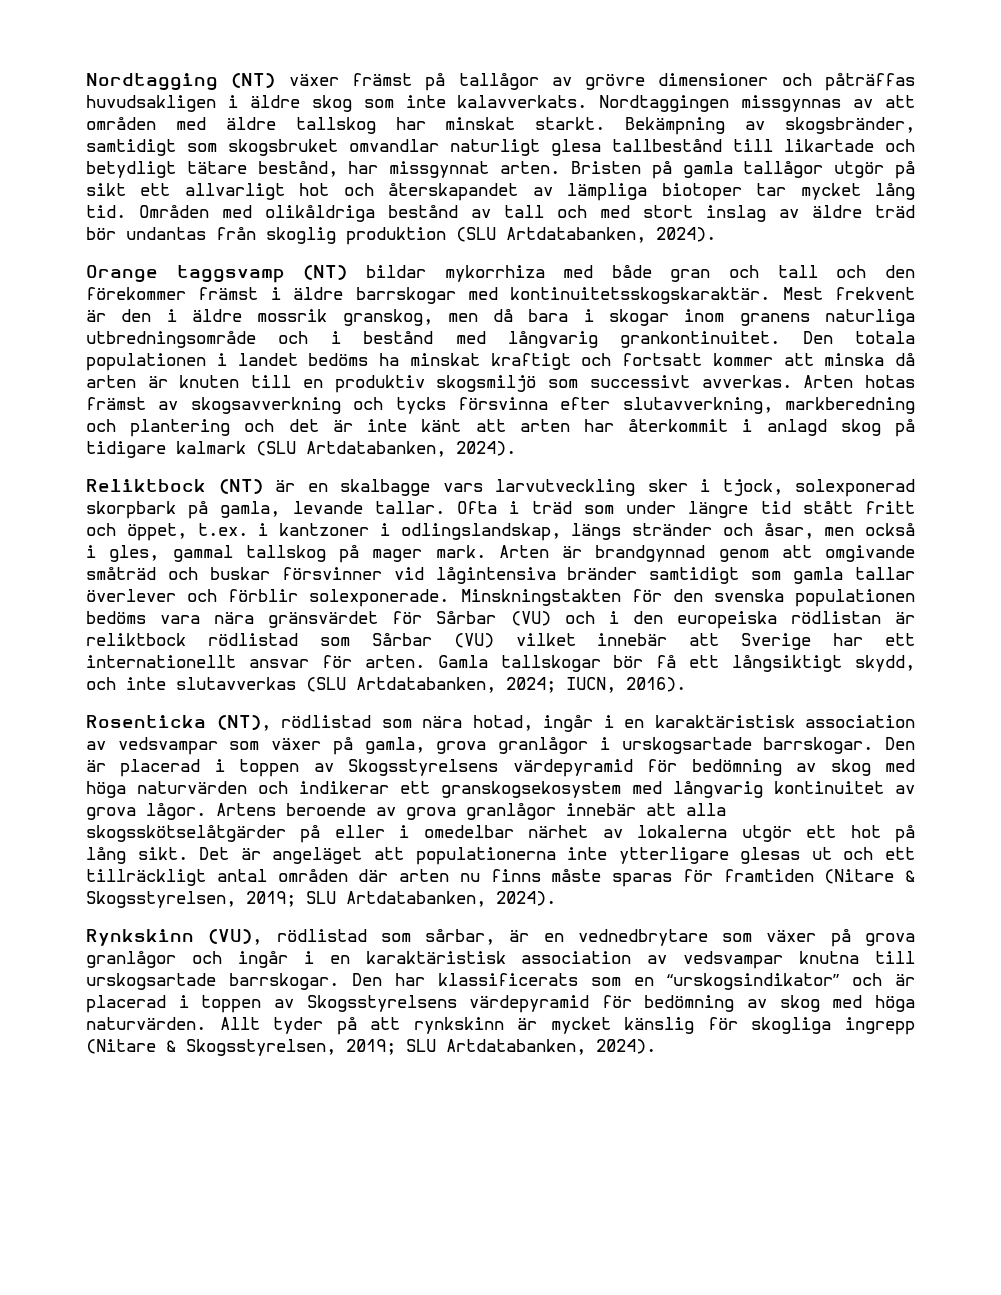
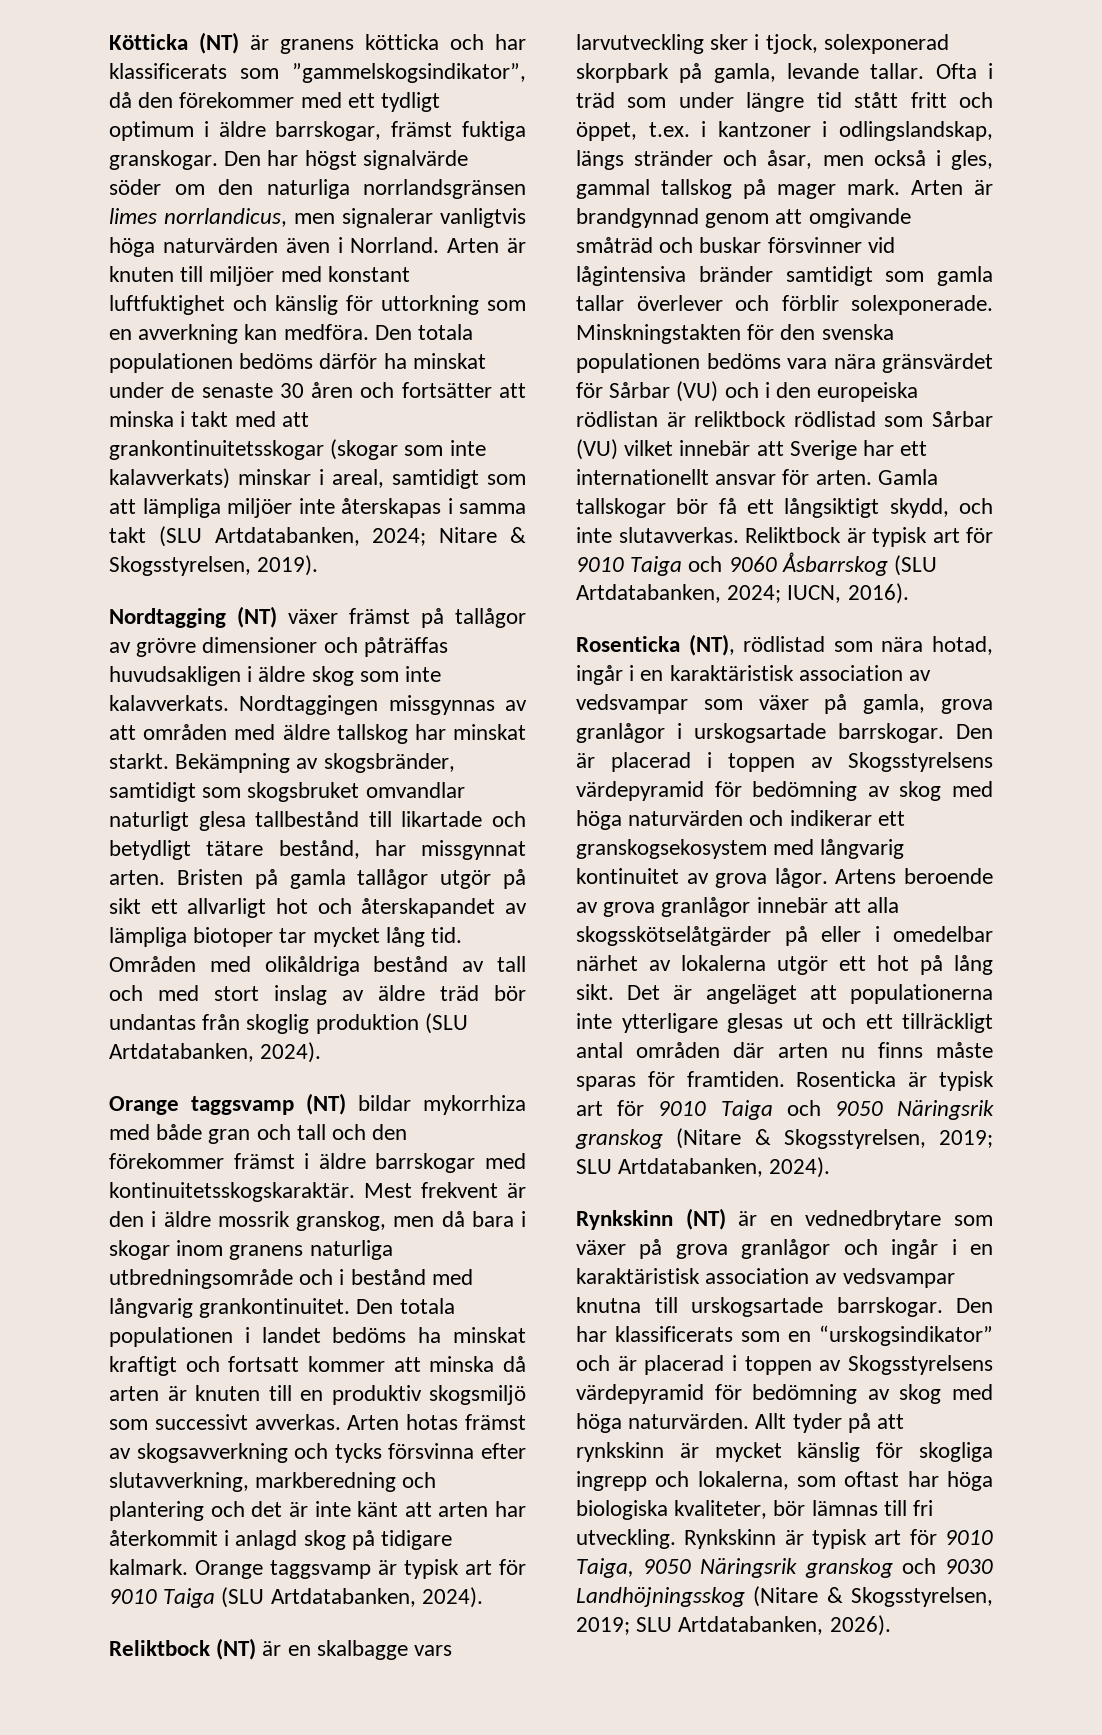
+ Kötticka (NT) är granens kötticka och har klassificerats som ”gammelskogsindikator”, då den förekommer med ett tydligt optimum i äldre barrskogar, främst fuktiga granskogar. Den har högst signalvärde söder om den naturliga norrlandsgränsen limes norrlandicus, men signalerar vanligtvis höga naturvärden även i Norrland. Arten är knuten till miljöer med konstant luftfuktighet och känslig för uttorkning som en avverkning kan medföra. Den totala populationen bedöms därför ha minskat under de senaste 30 åren och fortsätter att minska i takt med att grankontinuitetsskogar (skogar som inte kalavverkats) minskar i areal, samtidigt som att lämpliga miljöer inte återskapas i samma takt (SLU Artdatabanken, 2024; Nitare & Skogsstyrelsen, 2019).
- Arten hotas främst av skogsavverkning och tycks försvinna efter slutavverkning, markberedning och plantering och det är inte känt att arten har återkommit i anlagd skog på tidigare kalmark (SLU Artdatabanken, 2024).
+ Arten hotas främst av skogsavverkning och tycks försvinna efter slutavverkning, markberedning och plantering och det är inte känt att arten har återkommit i anlagd skog på tidigare kalmark. Orange taggsvamp är typisk art för 9010 Taiga (SLU Artdatabanken, 2024).
- Gamla tallskogar bör få ett långsiktigt skydd, och inte slutavverkas (SLU Artdatabanken, 2024; IUCN, 2016).
+ Gamla tallskogar bör få ett långsiktigt skydd, och inte slutavverkas. Reliktbock är typisk art för 9010 Taiga och 9060 Åsbarrskog (SLU Artdatabanken, 2024; IUCN, 2016).
- Det är angeläget att populationerna inte ytterligare glesas ut och ett tillräckligt antal områden där arten nu finns måste sparas för framtiden (Nitare & Skogsstyrelsen, 2019; SLU Artdatabanken, 2024).
+ Det är angeläget att populationerna inte ytterligare glesas ut och ett tillräckligt antal områden där arten nu finns måste sparas för framtiden. Rosenticka är typisk art för 9010 Taiga och 9050 Näringsrik granskog (Nitare & Skogsstyrelsen, 2019; SLU Artdatabanken, 2024).
- Rynkskinn (VU), rödlistad som sårbar, är en vednedbrytare som växer på grova granlågor och ingår i en karaktäristisk association av vedsvampar knutna till urskogsartade barrskogar.
+ Rynkskinn (NT) är en vednedbrytare som växer på grova granlågor och ingår i en karaktäristisk association av vedsvampar knutna till urskogsartade barrskogar.
- Allt tyder på att rynkskinn är mycket känslig för skogliga ingrepp (Nitare & Skogsstyrelsen, 2019; SLU Artdatabanken, 2024).
+ Allt tyder på att rynkskinn är mycket känslig för skogliga ingrepp och lokalerna, som oftast har höga biologiska kvaliteter, bör lämnas till fri utveckling. Rynkskinn är typisk art för 9010 Taiga, 9050 Näringsrik granskog och 9030 Landhöjningsskog (Nitare & Skogsstyrelsen, 2019; SLU Artdatabanken, 2026).

